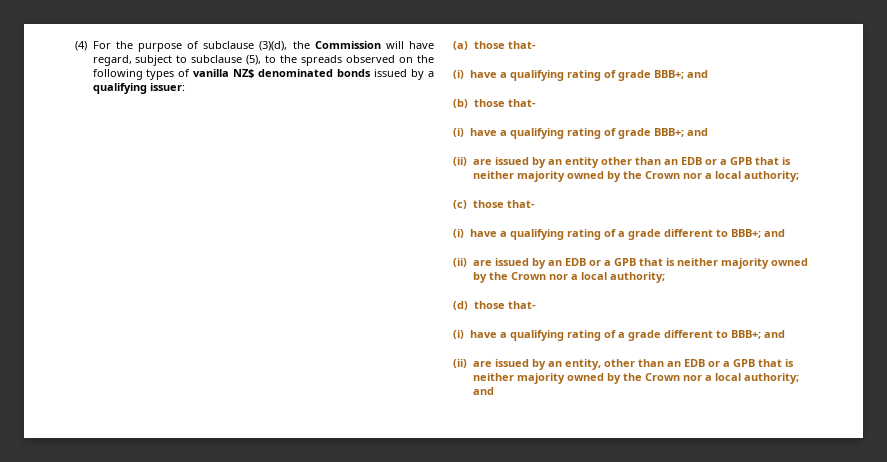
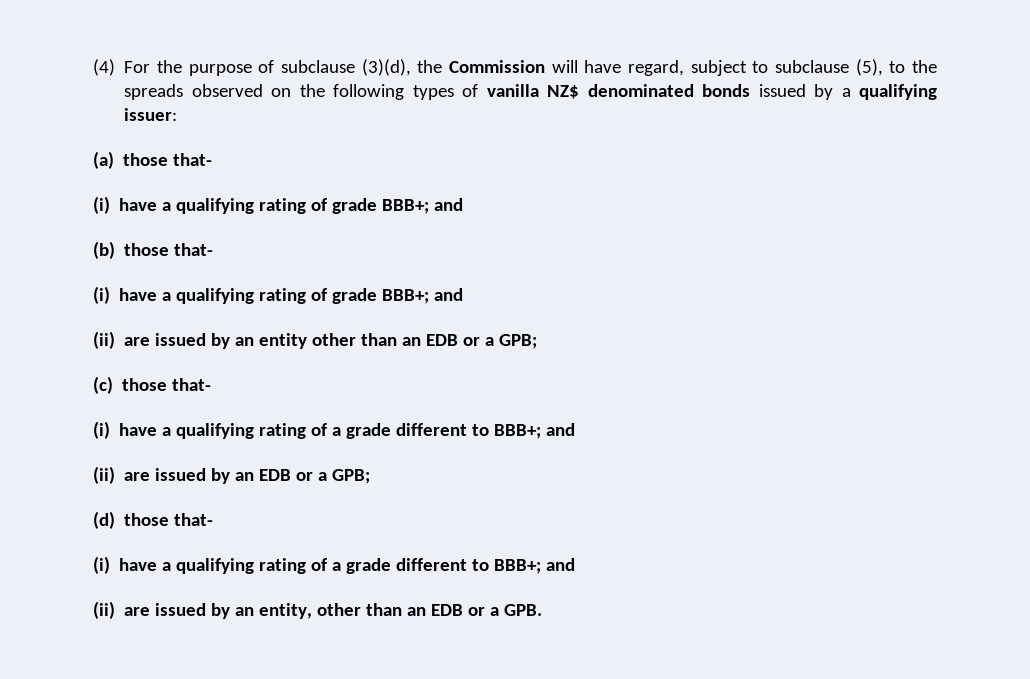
- (ii) are issued by an entity other than an EDB or a GPB that is neither majority owned by the Crown nor a local authority;
+ (ii) are issued by an entity other than an EDB or a GPB;
- (ii) are issued by an EDB or a GPB that is neither majority owned by the Crown nor a local authority;
+ (ii) are issued by an EDB or a GPB;
- (ii) are issued by an entity, other than an EDB or a GPB that is neither majority owned by the Crown nor a local authority; and
+ (ii) are issued by an entity, other than an EDB or a GPB.

